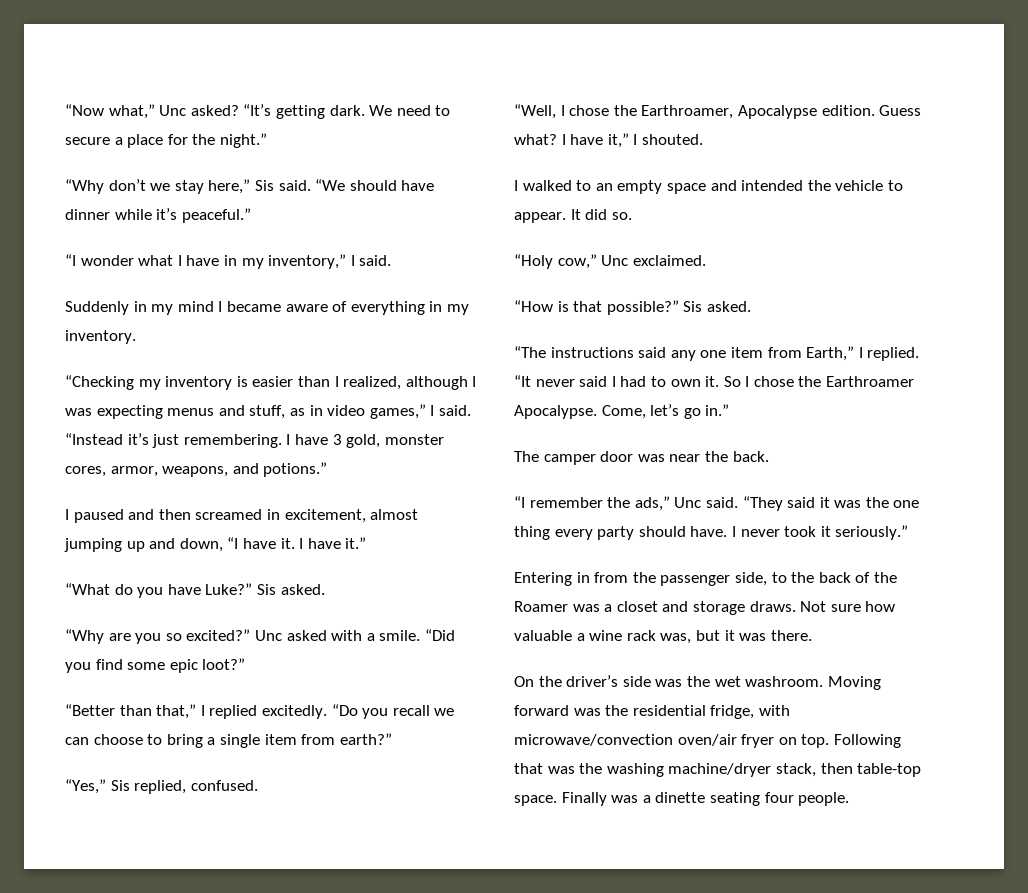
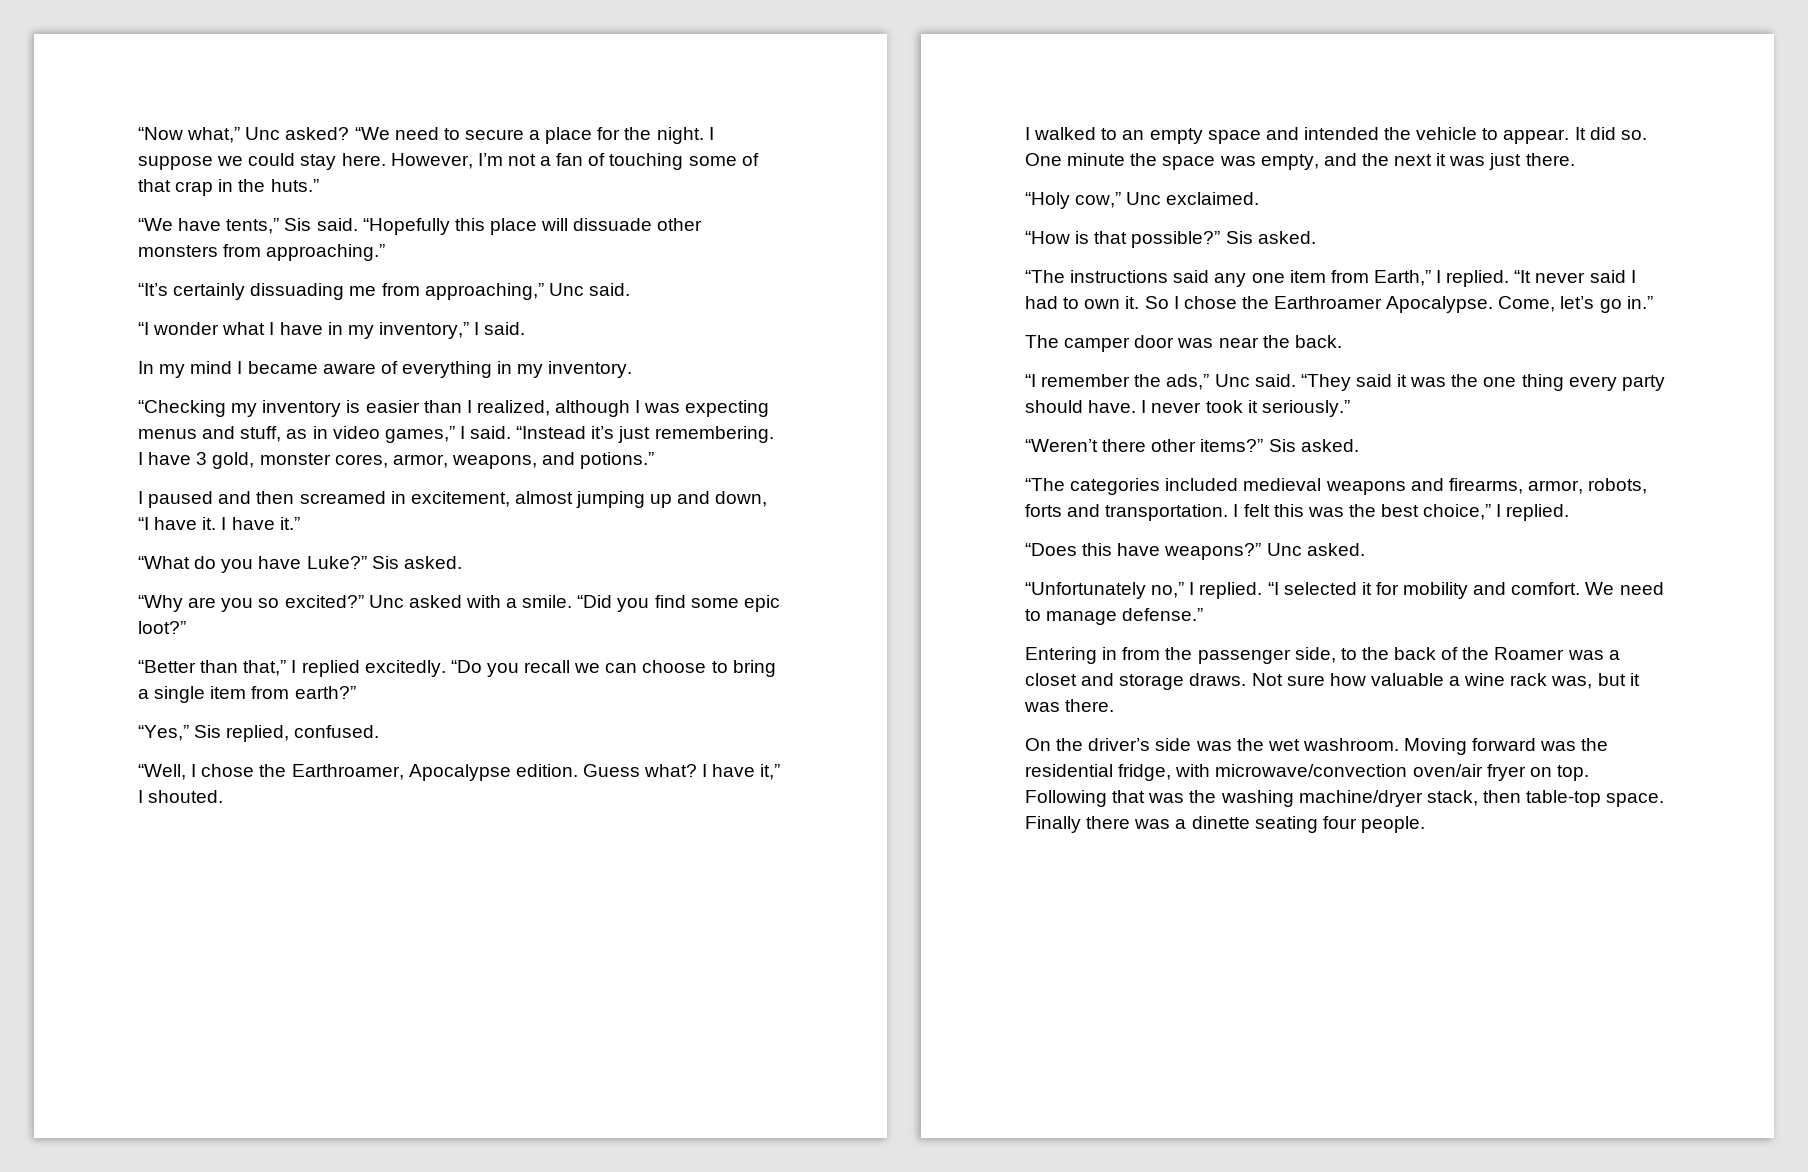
- “It’s getting dark. We need to secure a place for the night.”
- “Why don’t we stay here,” Sis said. “We should have dinner while it’s peaceful.”
+ “We need to secure a place for the night. I suppose we could stay here. However, I’m not a fan of touching some of that crap in the huts.”
+ “We have tents,” Sis said. “Hopefully this place will dissuade other monsters from approaching.”
+ “It’s certainly dissuading me from approaching,” Unc said.
- Suddenly in my mind I became aware of everything in my inventory.
+ In my mind I became aware of everything in my inventory.
+ One minute the space was empty, and the next it was just there.
+ “Weren’t there other items?” Sis asked.
+ “The categories included medieval weapons and firearms, armor, robots, forts and transportation. I felt this was the best choice,” I replied.
+ “Does this have weapons?” Unc asked.
+ “Unfortunately no,” I replied. “I selected it for mobility and comfort. We need to manage defense.”
- Finally was a dinette seating four people.
+ Finally there was a dinette seating four people.

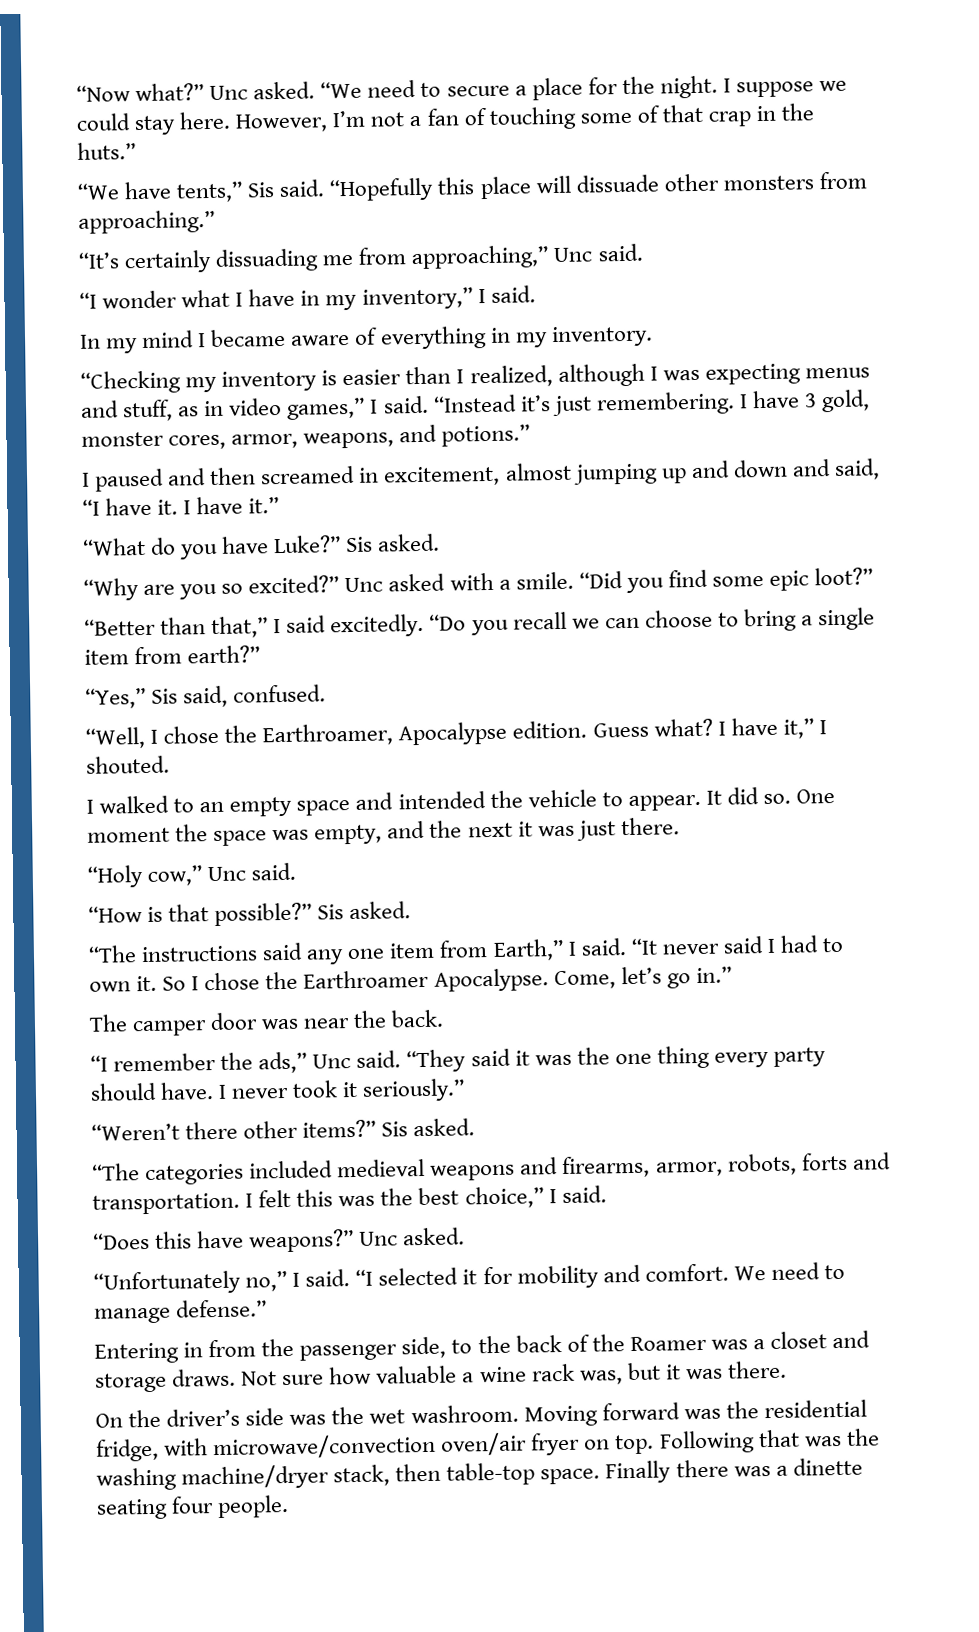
- “Now what,” Unc asked?
+ “Now what?” Unc asked.
- I paused and then screamed in excitement, almost jumping up and down, “I have it.
+ I paused and then screamed in excitement, almost jumping up and down and said, “I have it.
- “Better than that,” I replied excitedly.
+ “Better than that,” I said excitedly.
- “Yes,” Sis replied, confused.
+ “Yes,” Sis said, confused.
- One minute the space was empty, and the next it was just there.
+ One moment the space was empty, and the next it was just there.
- “Holy cow,” Unc exclaimed.
+ “Holy cow,” Unc said.
- “The instructions said any one item from Earth,” I replied.
+ “The instructions said any one item from Earth,” I said.
- I felt this was the best choice,” I replied.
+ I felt this was the best choice,” I said.
- “Unfortunately no,” I replied.
+ “Unfortunately no,” I said.

